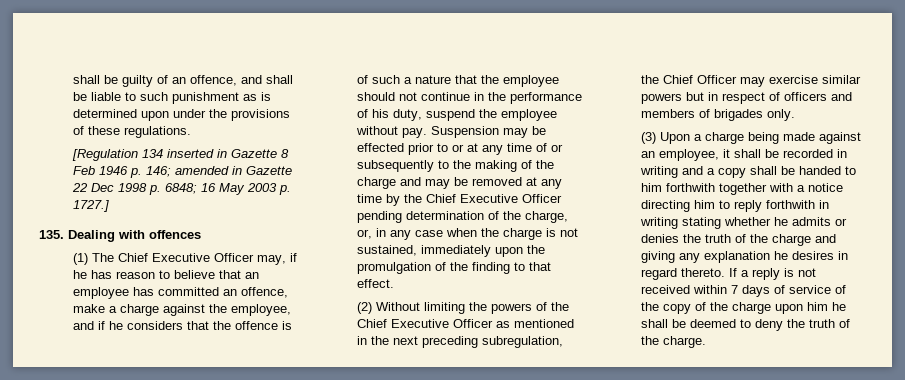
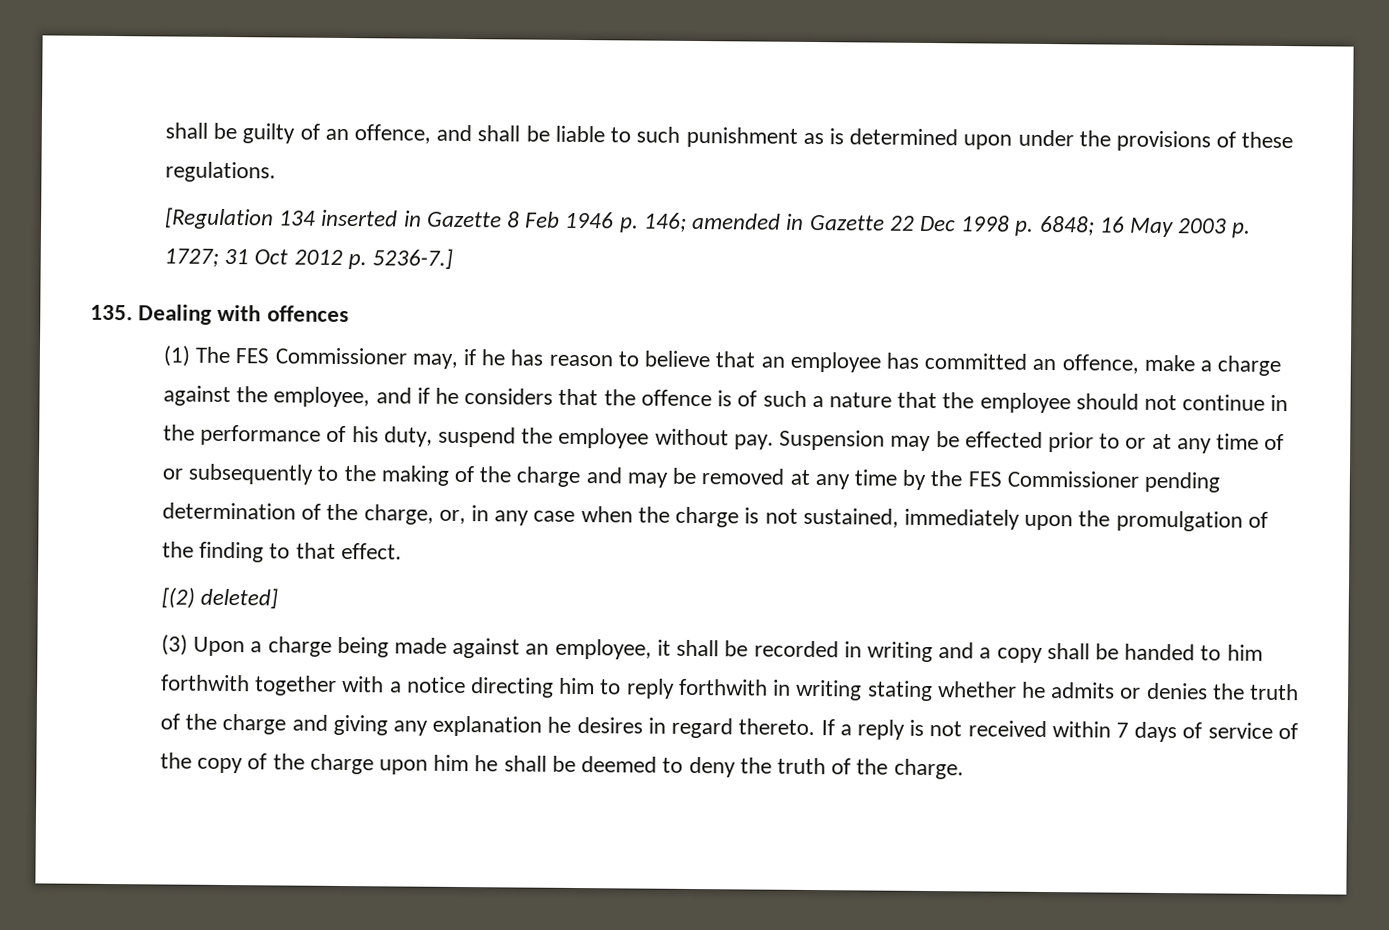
- [Regulation 134 inserted in Gazette 8 Feb 1946 p. 146; amended in Gazette 22 Dec 1998 p. 6848; 16 May 2003 p. 1727.]
+ [Regulation 134 inserted in Gazette 8 Feb 1946 p. 146; amended in Gazette 22 Dec 1998 p. 6848; 16 May 2003 p. 1727; 31 Oct 2012 p. 5236-7.]
- (1) The Chief Executive Officer may, if he has reason to believe that an employee has committed an offence, make a charge against the employee, and if he considers that the offence is of such a nature that the employee should not continue in the performance of his duty, suspend the employee without pay.
+ (1) The FES Commissioner may, if he has reason to believe that an employee has committed an offence, make a charge against the employee, and if he considers that the offence is of such a nature that the employee should not continue in the performance of his duty, suspend the employee without pay.
- Suspension may be effected prior to or at any time of or subsequently to the making of the charge and may be removed at any time by the Chief Executive Officer pending determination of the charge, or, in any case when the charge is not sustained, immediately upon the promulgation of the finding to that effect.
+ Suspension may be effected prior to or at any time of or subsequently to the making of the charge and may be removed at any time by the FES Commissioner pending determination of the charge, or, in any case when the charge is not sustained, immediately upon the promulgation of the finding to that effect.
- (2) Without limiting the powers of the Chief Executive Officer as mentioned in the next preceding subregulation, the Chief Officer may exercise similar powers but in respect of officers and members of brigades only.
+ [(2) deleted]

